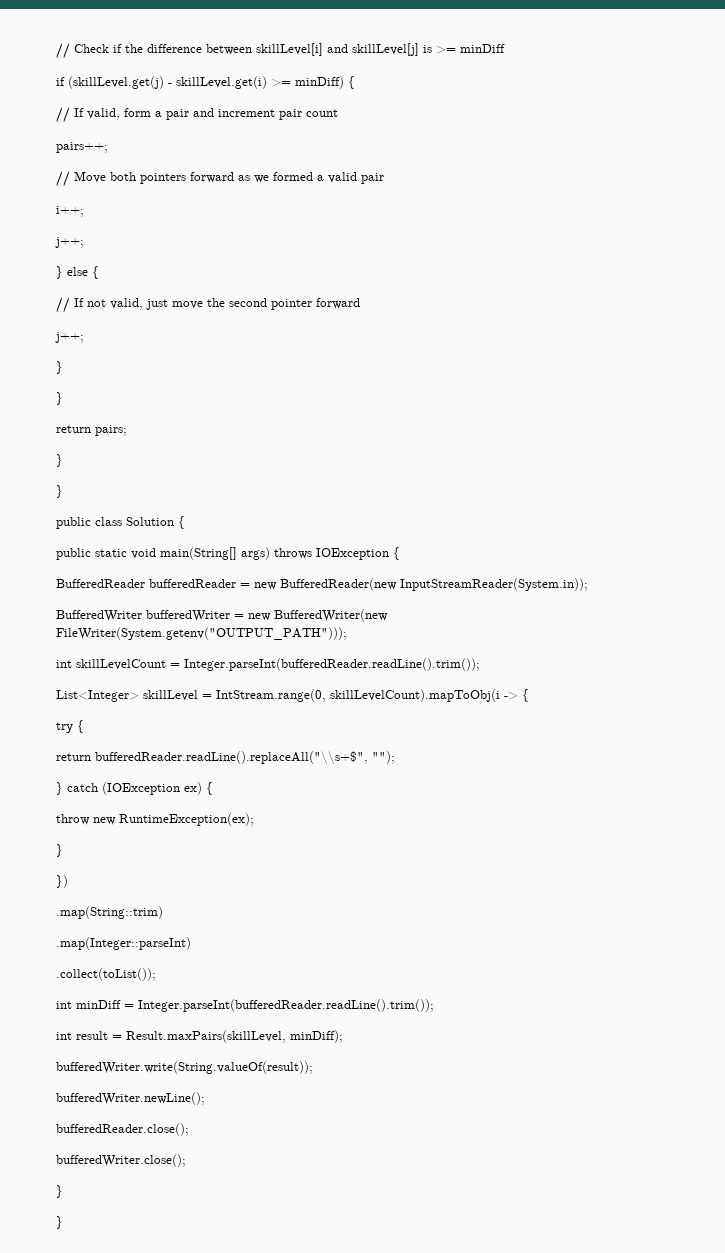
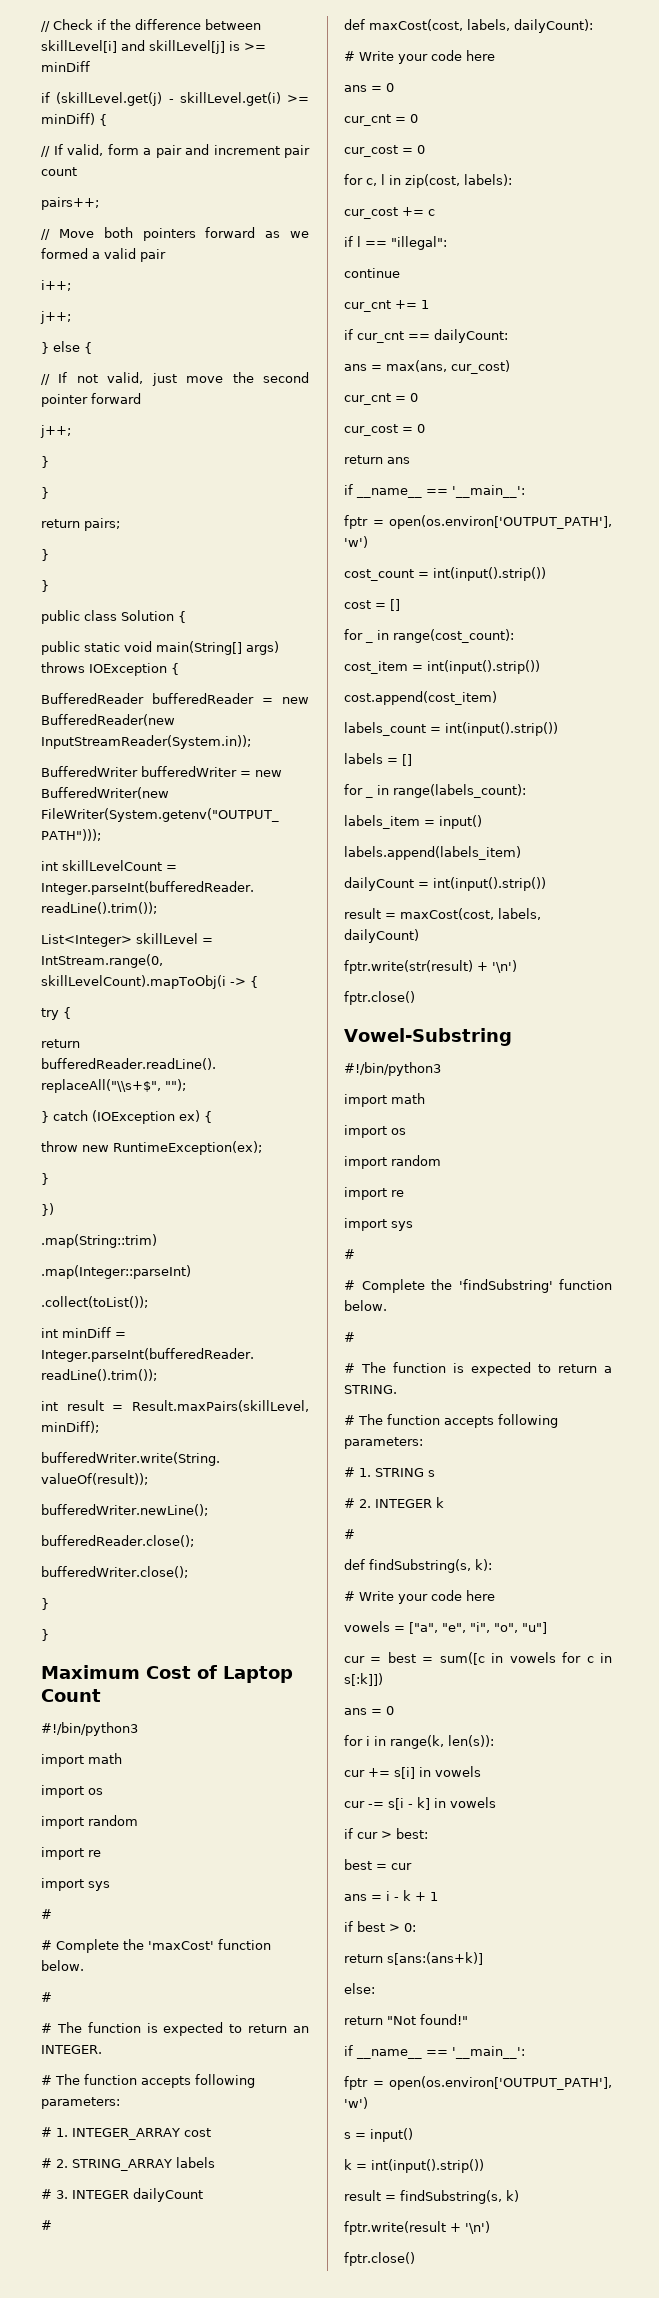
+ Maximum Cost of Laptop Count
+ #!/bin/python3
+ import math
+ import os
+ import random
+ import re
+ import sys
+ #
+ # Complete the 'maxCost' function below.
+ #
+ # The function is expected to return an INTEGER.
+ # The function accepts following parameters:
+ # 1. INTEGER_ARRAY cost
+ # 2. STRING_ARRAY labels
+ # 3. INTEGER dailyCount
+ #
+ def maxCost(cost, labels, dailyCount):
+ # Write your code here
+ ans = 0
+ cur_cnt = 0
+ cur_cost = 0
+ for c, l in zip(cost, labels):
+ cur_cost += c
+ if l == "illegal":
+ continue
+ cur_cnt += 1
+ if cur_cnt == dailyCount:
+ ans = max(ans, cur_cost)
+ cur_cnt = 0
+ cur_cost = 0
+ return ans
+ if __name__ == '__main__':
+ fptr = open(os.environ['OUTPUT_PATH'], 'w')
+ cost_count = int(input().strip())
+ cost = []
+ for _ in range(cost_count):
+ cost_item = int(input().strip())
+ cost.append(cost_item)
+ labels_count = int(input().strip())
+ labels = []
+ for _ in range(labels_count):
+ labels_item = input()
+ labels.append(labels_item)
+ dailyCount = int(input().strip())
+ result = maxCost(cost, labels, dailyCount)
+ fptr.write(str(result) + '\n')
+ fptr.close()
+ Vowel-Substring
+ #!/bin/python3
+ import math
+ import os
+ import random
+ import re
+ import sys
+ #
+ # Complete the 'findSubstring' function below.
+ #
+ # The function is expected to return a STRING.
+ # The function accepts following parameters:
+ # 1. STRING s
+ # 2. INTEGER k
+ #
+ def findSubstring(s, k):
+ # Write your code here
+ vowels = ["a", "e", "i", "o", "u"]
+ cur = best = sum([c in vowels for c in s[:k]])
+ ans = 0
+ for i in range(k, len(s)):
+ cur += s[i] in vowels
+ cur -= s[i - k] in vowels
+ if cur > best:
+ best = cur
+ ans = i - k + 1
+ if best > 0:
+ return s[ans:(ans+k)]
+ else:
+ return "Not found!"
+ if __name__ == '__main__':
+ fptr = open(os.environ['OUTPUT_PATH'], 'w')
+ s = input()
+ k = int(input().strip())
+ result = findSubstring(s, k)
+ fptr.write(result + '\n')
+ fptr.close()

